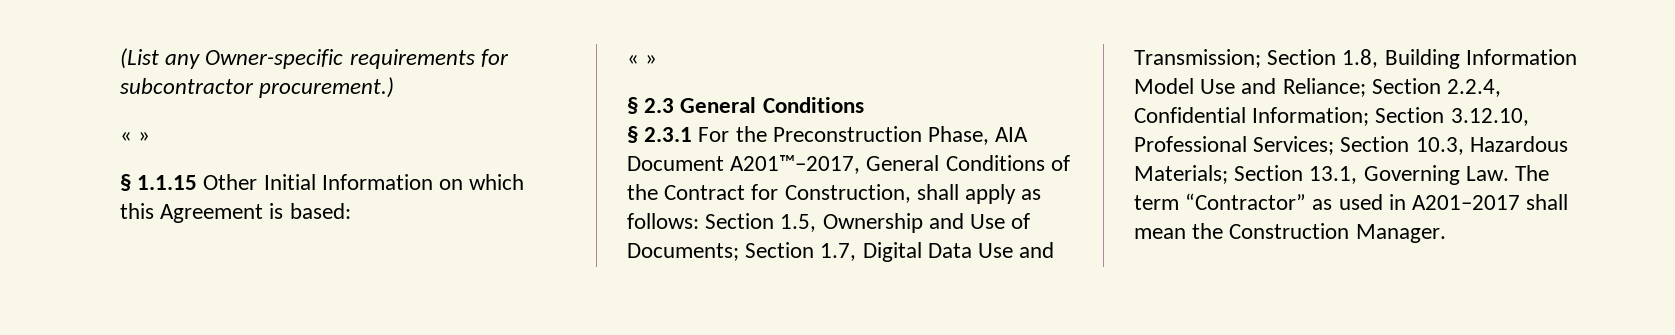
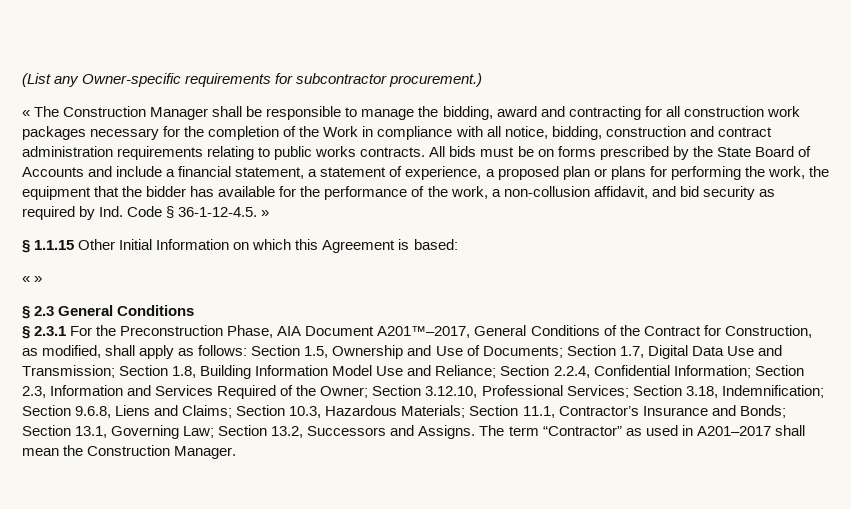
  (List any Owner-specific requirements for subcontractor procurement.)
- « »
+ « The Construction Manager shall be responsible to manage the bidding, award and contracting for all construction work packages necessary for the completion of the Work in compliance with all notice, bidding, construction and contract administration requirements relating to public works contracts. All bids must be on forms prescribed by the State Board of Accounts and include a financial statement, a statement of experience, a proposed plan or plans for performing the work, the equipment that the bidder has available for the performance of the work, a non-collusion affidavit, and bid security as required by Ind. Code § 36-1-12-4.5. »
- § 2.3.1 For the Preconstruction Phase, AIA Document A201™–2017, General Conditions of the Contract for Construction, shall apply as follows: Section 1.5, Ownership and Use of Documents; Section 1.7, Digital Data Use and Transmission; Section 1.8, Building Information Model Use and Reliance; Section 2.2.4, Confidential Information; Section 3.12.10, Professional Services; Section 10.3, Hazardous Materials; Section 13.1, Governing Law. The term “Contractor” as used in A201–2017 shall mean the Construction Manager.
+ § 2.3.1 For the Preconstruction Phase, AIA Document A201™–2017, General Conditions of the Contract for Construction, as modified, shall apply as follows: Section 1.5, Ownership and Use of Documents; Section 1.7, Digital Data Use and Transmission; Section 1.8, Building Information Model Use and Reliance; Section 2.2.4, Confidential Information; Section 2.3, Information and Services Required of the Owner; Section 3.12.10, Professional Services; Section 3.18, Indemnification; Section 9.6.8, Liens and Claims; Section 10.3, Hazardous Materials; Section 11.1, Contractor’s Insurance and Bonds; Section 13.1, Governing Law; Section 13.2, Successors and Assigns. The term “Contractor” as used in A201–2017 shall mean the Construction Manager.

